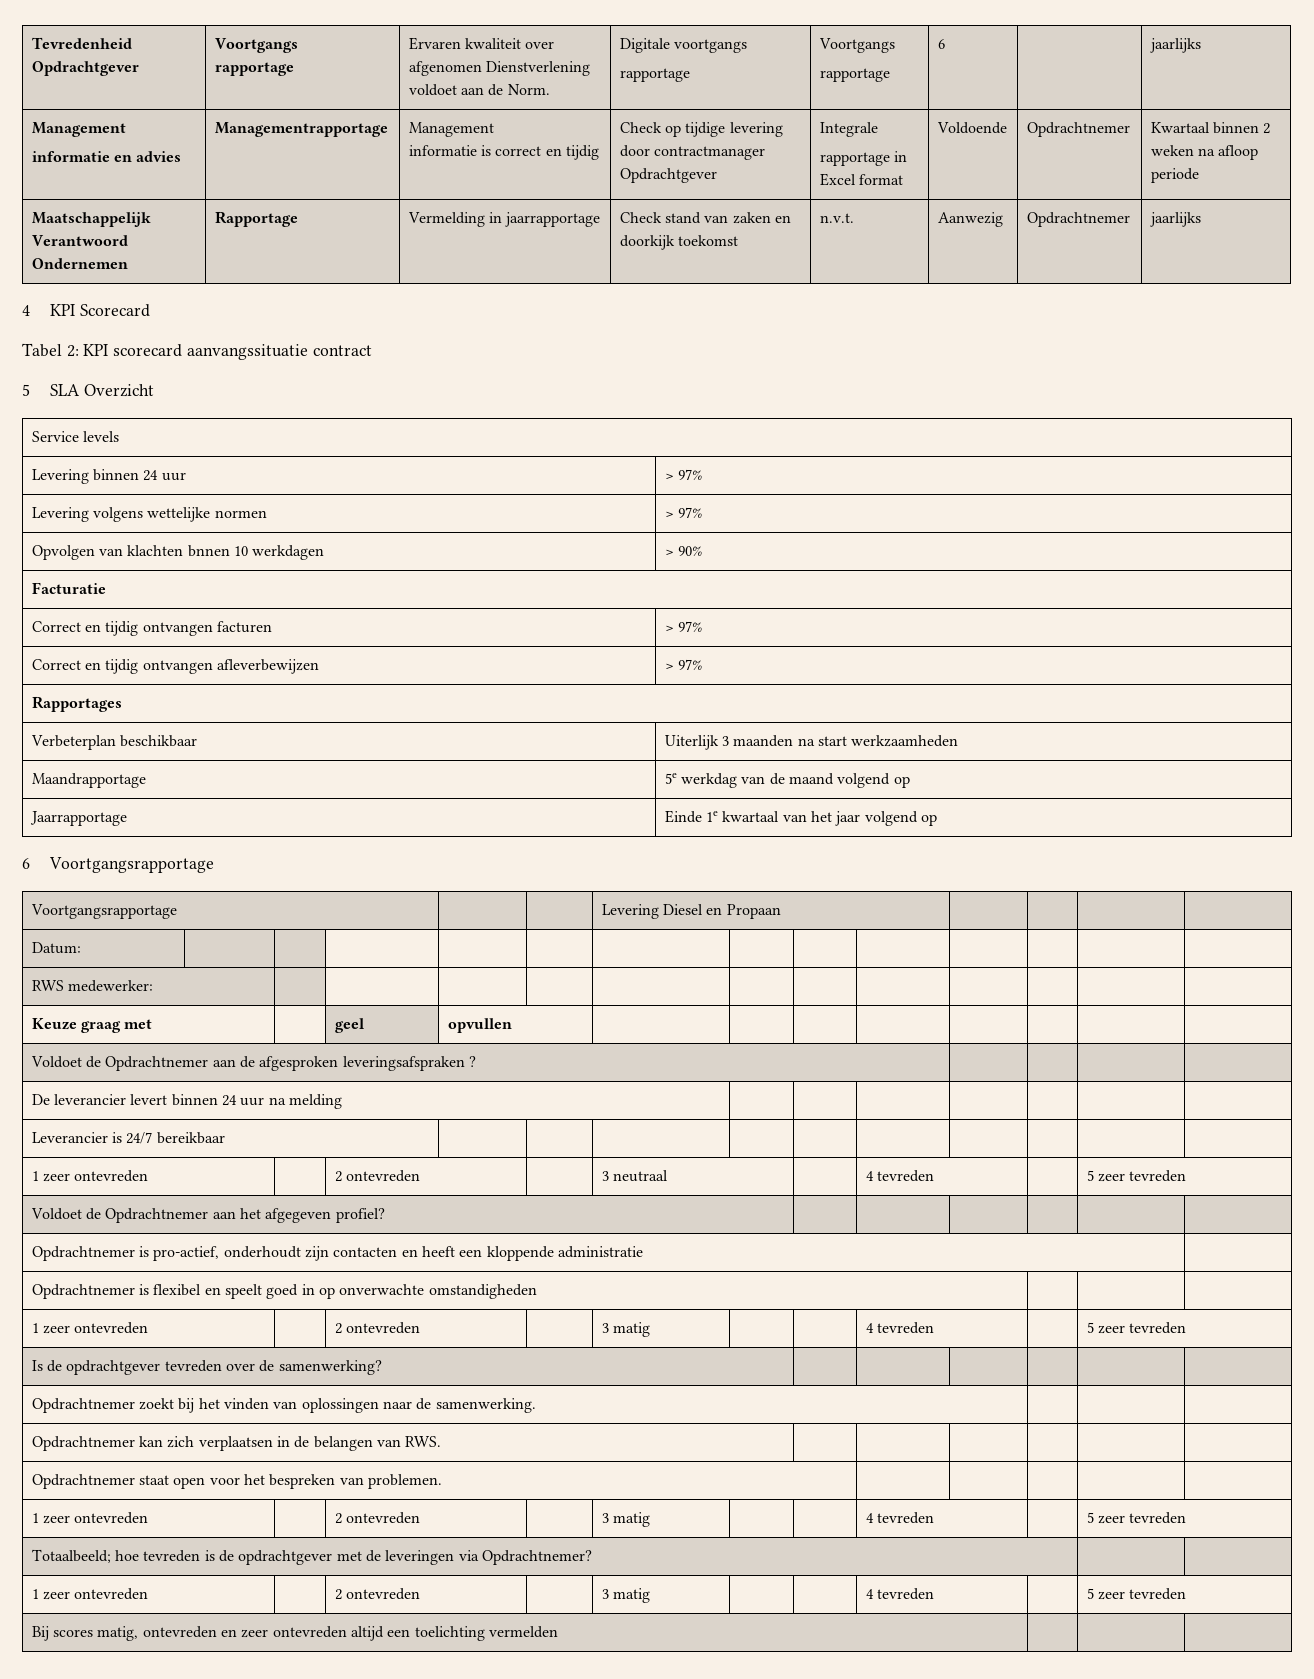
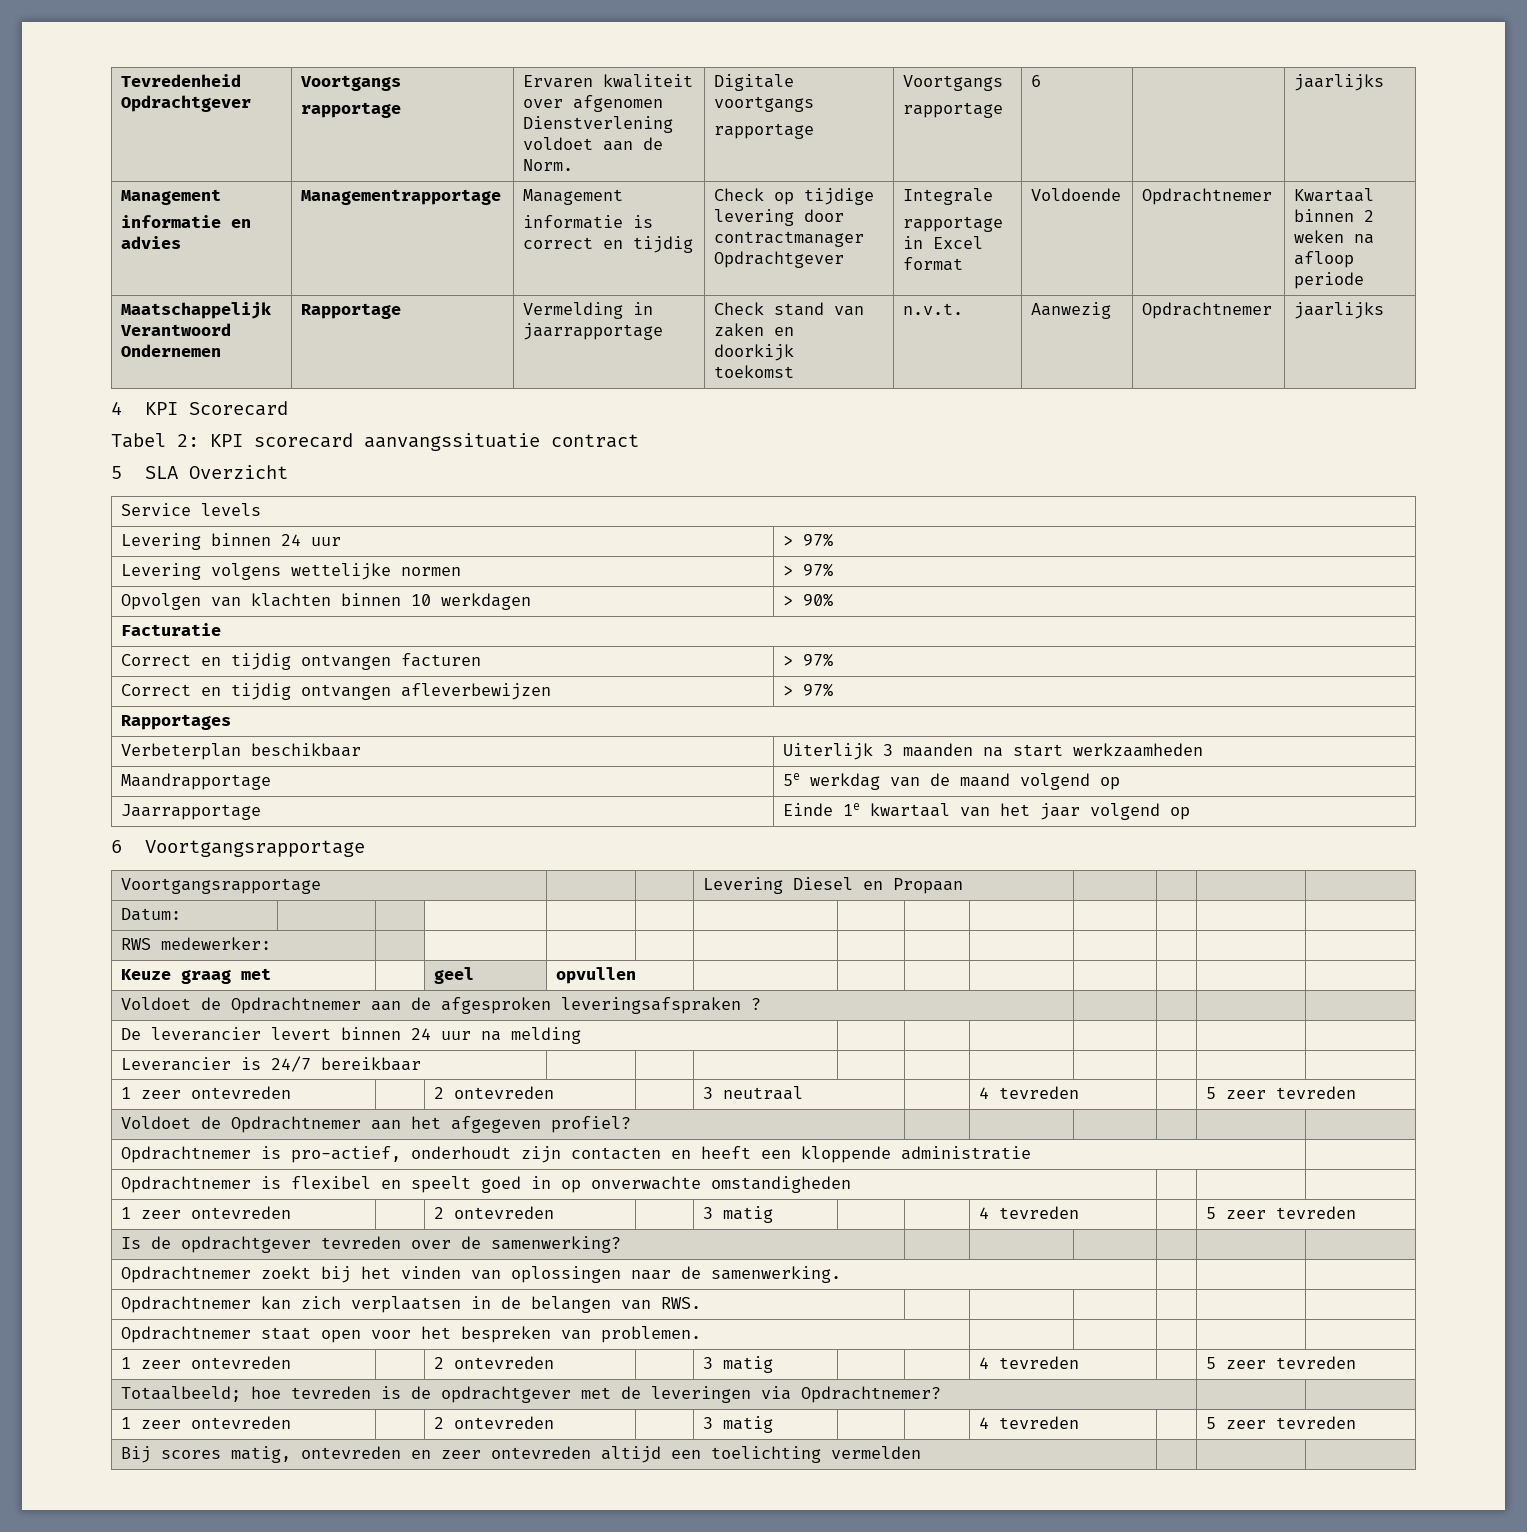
- Opvolgen van klachten bnnen 10 werkdagen | > 90%
+ Opvolgen van klachten binnen 10 werkdagen | > 90%

